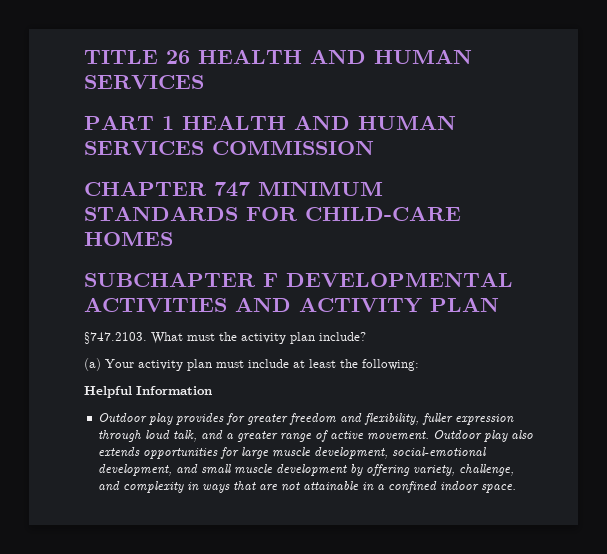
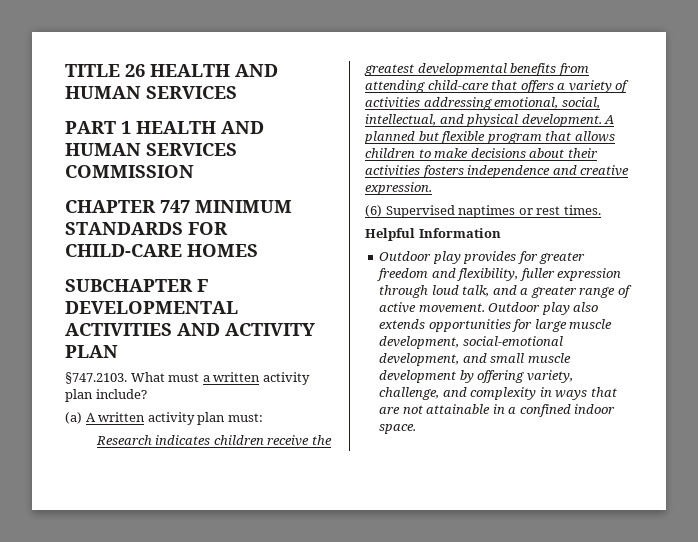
- §747.2103. What must the activity plan include?
+ §747.2103. What must a written activity plan include?
- (a) Your activity plan must include at least the following:
+ (a) A written activity plan must:
+ Research indicates children receive the greatest developmental benefits from attending child-care that offers a variety of activities addressing emotional, social, intellectual, and physical development. A planned but flexible program that allows children to make decisions about their activities fosters independence and creative expression.
+ (6) Supervised naptimes or rest times.

